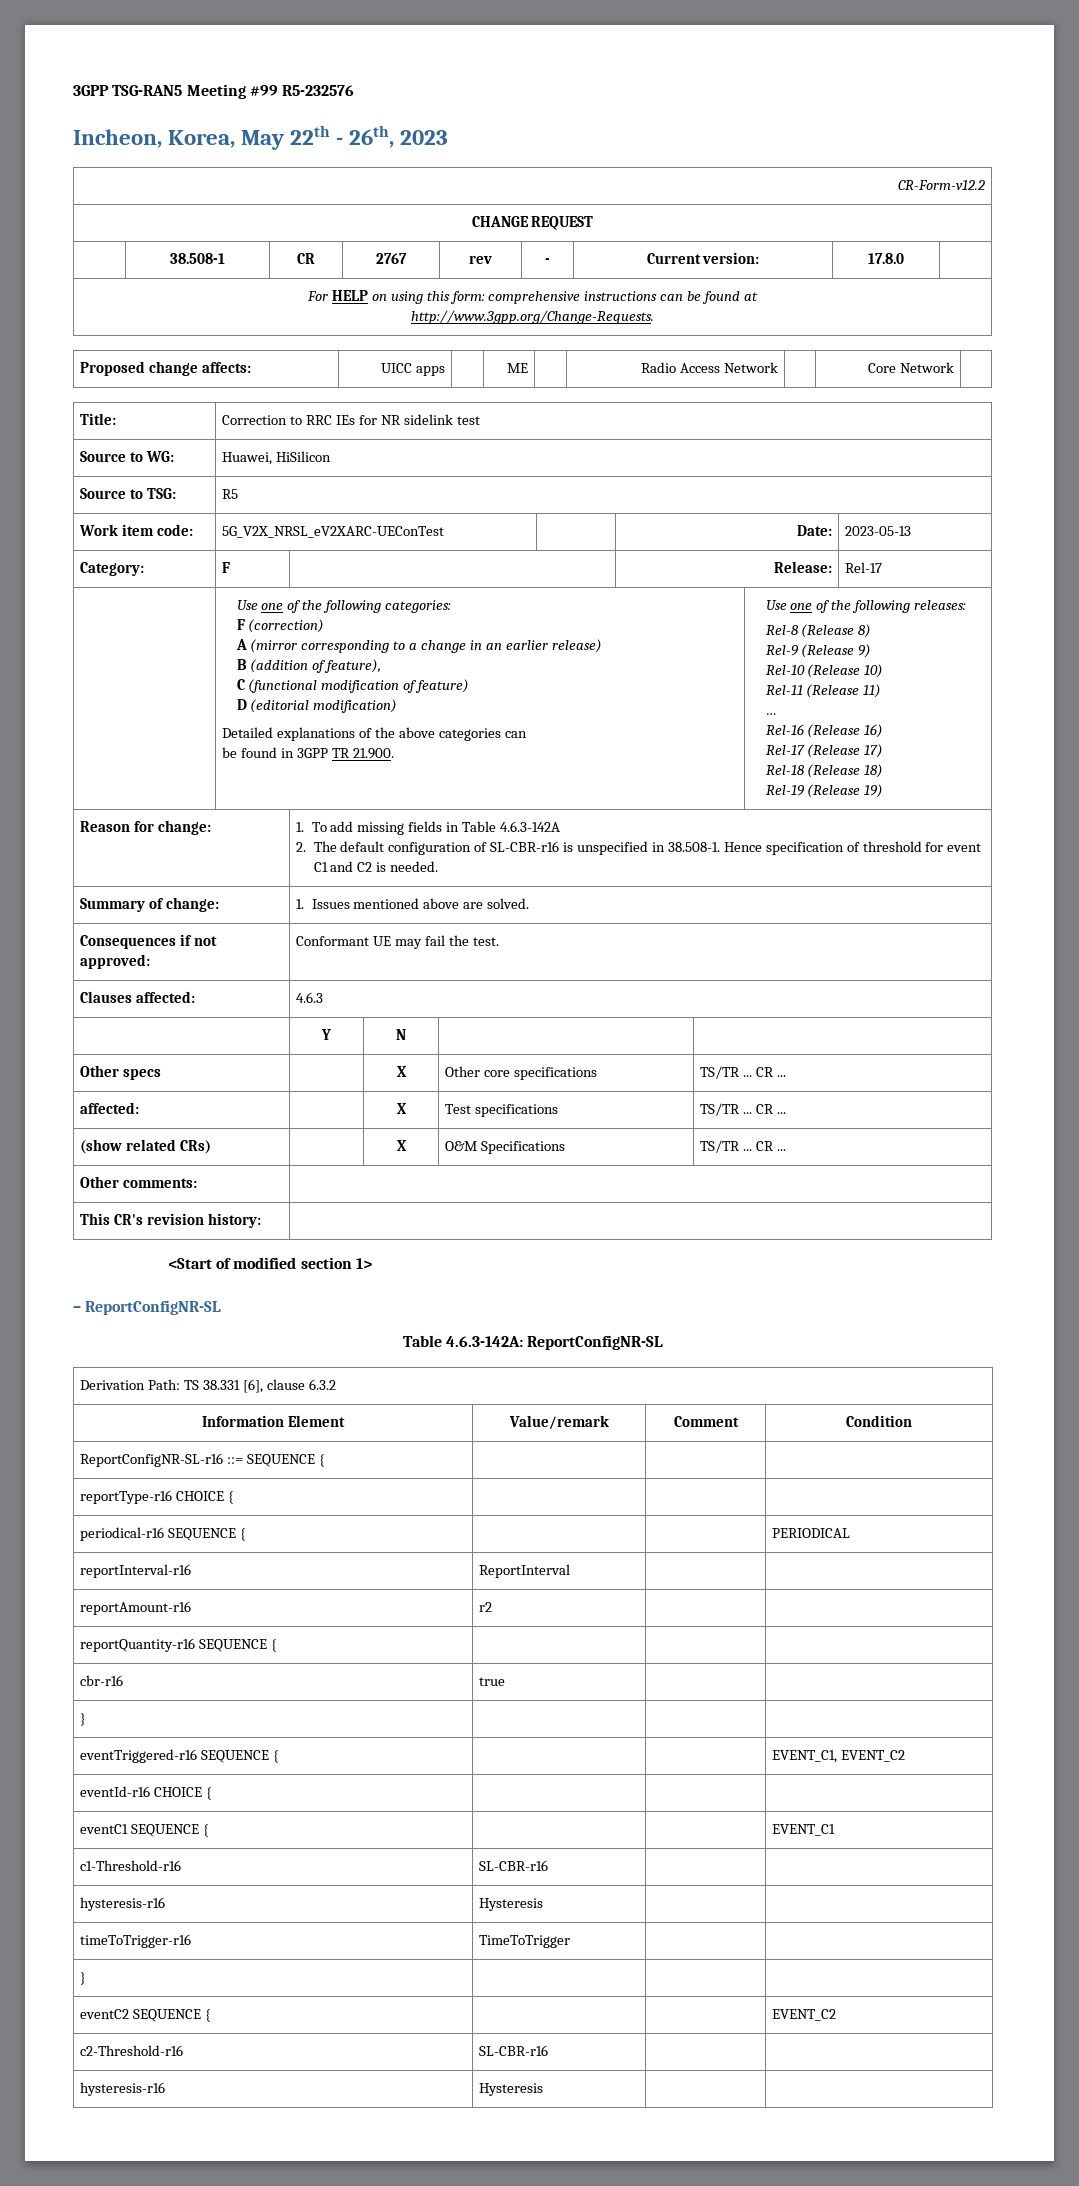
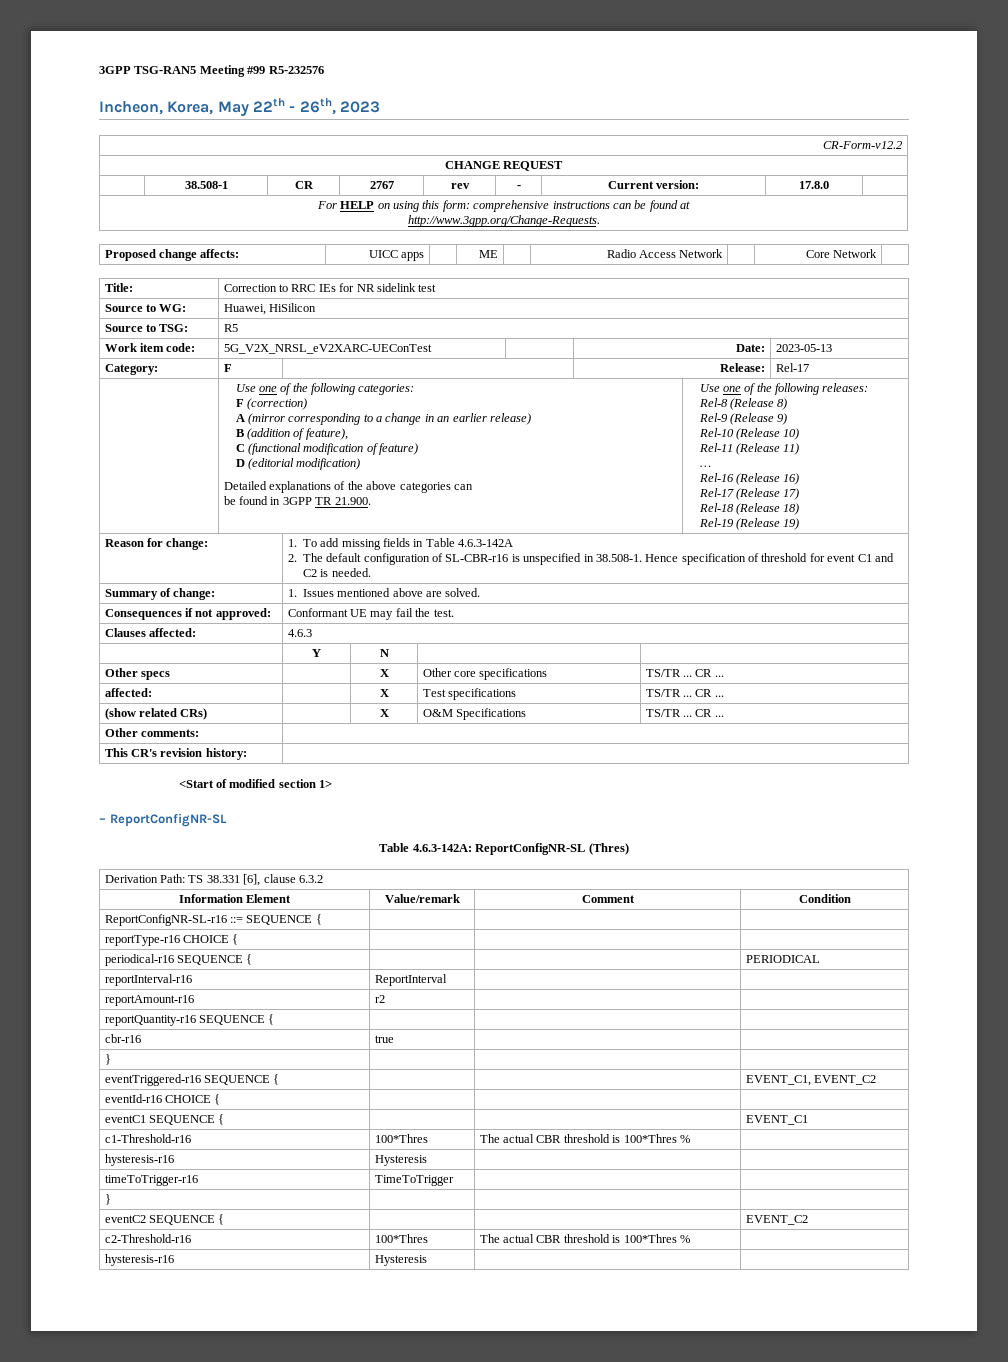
- Table 4.6.3-142A: ReportConfigNR-SL
+ Table 4.6.3-142A: ReportConfigNR-SL (Thres)
- c1-Threshold-r16 | SL-CBR-r16 | |
+ c1-Threshold-r16 | 100*Thres | The actual CBR threshold is 100*Thres % |
- c2-Threshold-r16 | SL-CBR-r16 | |
+ c2-Threshold-r16 | 100*Thres | The actual CBR threshold is 100*Thres % |

